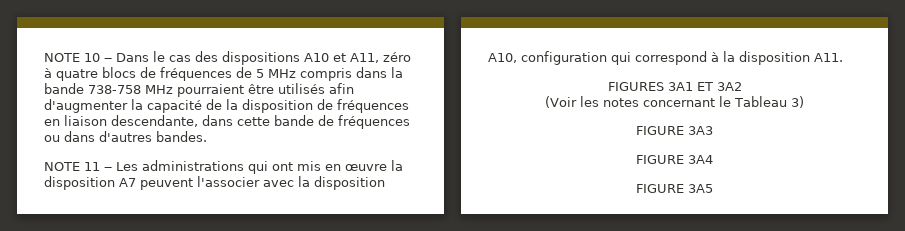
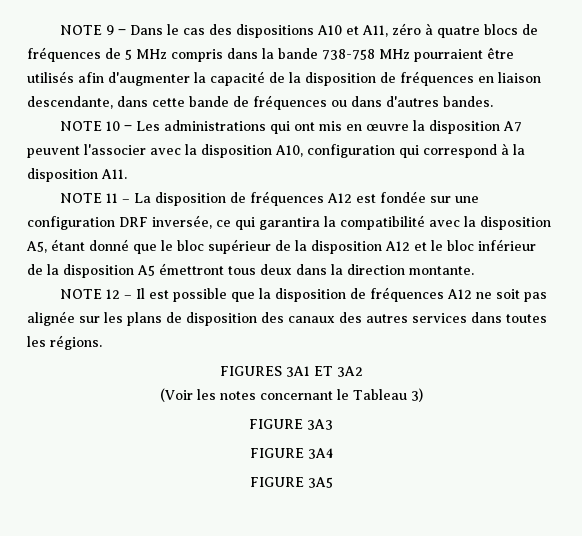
- NOTE 10 ‒ Dans le cas des dispositions A10 et A11, zéro à quatre blocs de fréquences de 5 MHz compris dans la bande 738-758 MHz pourraient être utilisés afin d'augmenter la capacité de la disposition de fréquences en liaison descendante, dans cette bande de fréquences ou dans d'autres bandes.
+ NOTE 9 ‒ Dans le cas des dispositions A10 et A11, zéro à quatre blocs de fréquences de 5 MHz compris dans la bande 738-758 MHz pourraient être utilisés afin d'augmenter la capacité de la disposition de fréquences en liaison descendante, dans cette bande de fréquences ou dans d'autres bandes.
- NOTE 11 ‒ Les administrations qui ont mis en œuvre la disposition A7 peuvent l'associer avec la disposition A10, configuration qui correspond à la disposition A11.
+ NOTE 10 ‒ Les administrations qui ont mis en œuvre la disposition A7 peuvent l'associer avec la disposition A10, configuration qui correspond à la disposition A11.
+ NOTE 11 – La disposition de fréquences A12 est fondée sur une configuration DRF inversée, ce qui garantira la compatibilité avec la disposition A5, étant donné que le bloc supérieur de la disposition A12 et le bloc inférieur de la disposition A5 émettront tous deux dans la direction montante.
+ NOTE 12 – Il est possible que la disposition de fréquences A12 ne soit pas alignée sur les plans de disposition des canaux des autres services dans toutes les régions.

